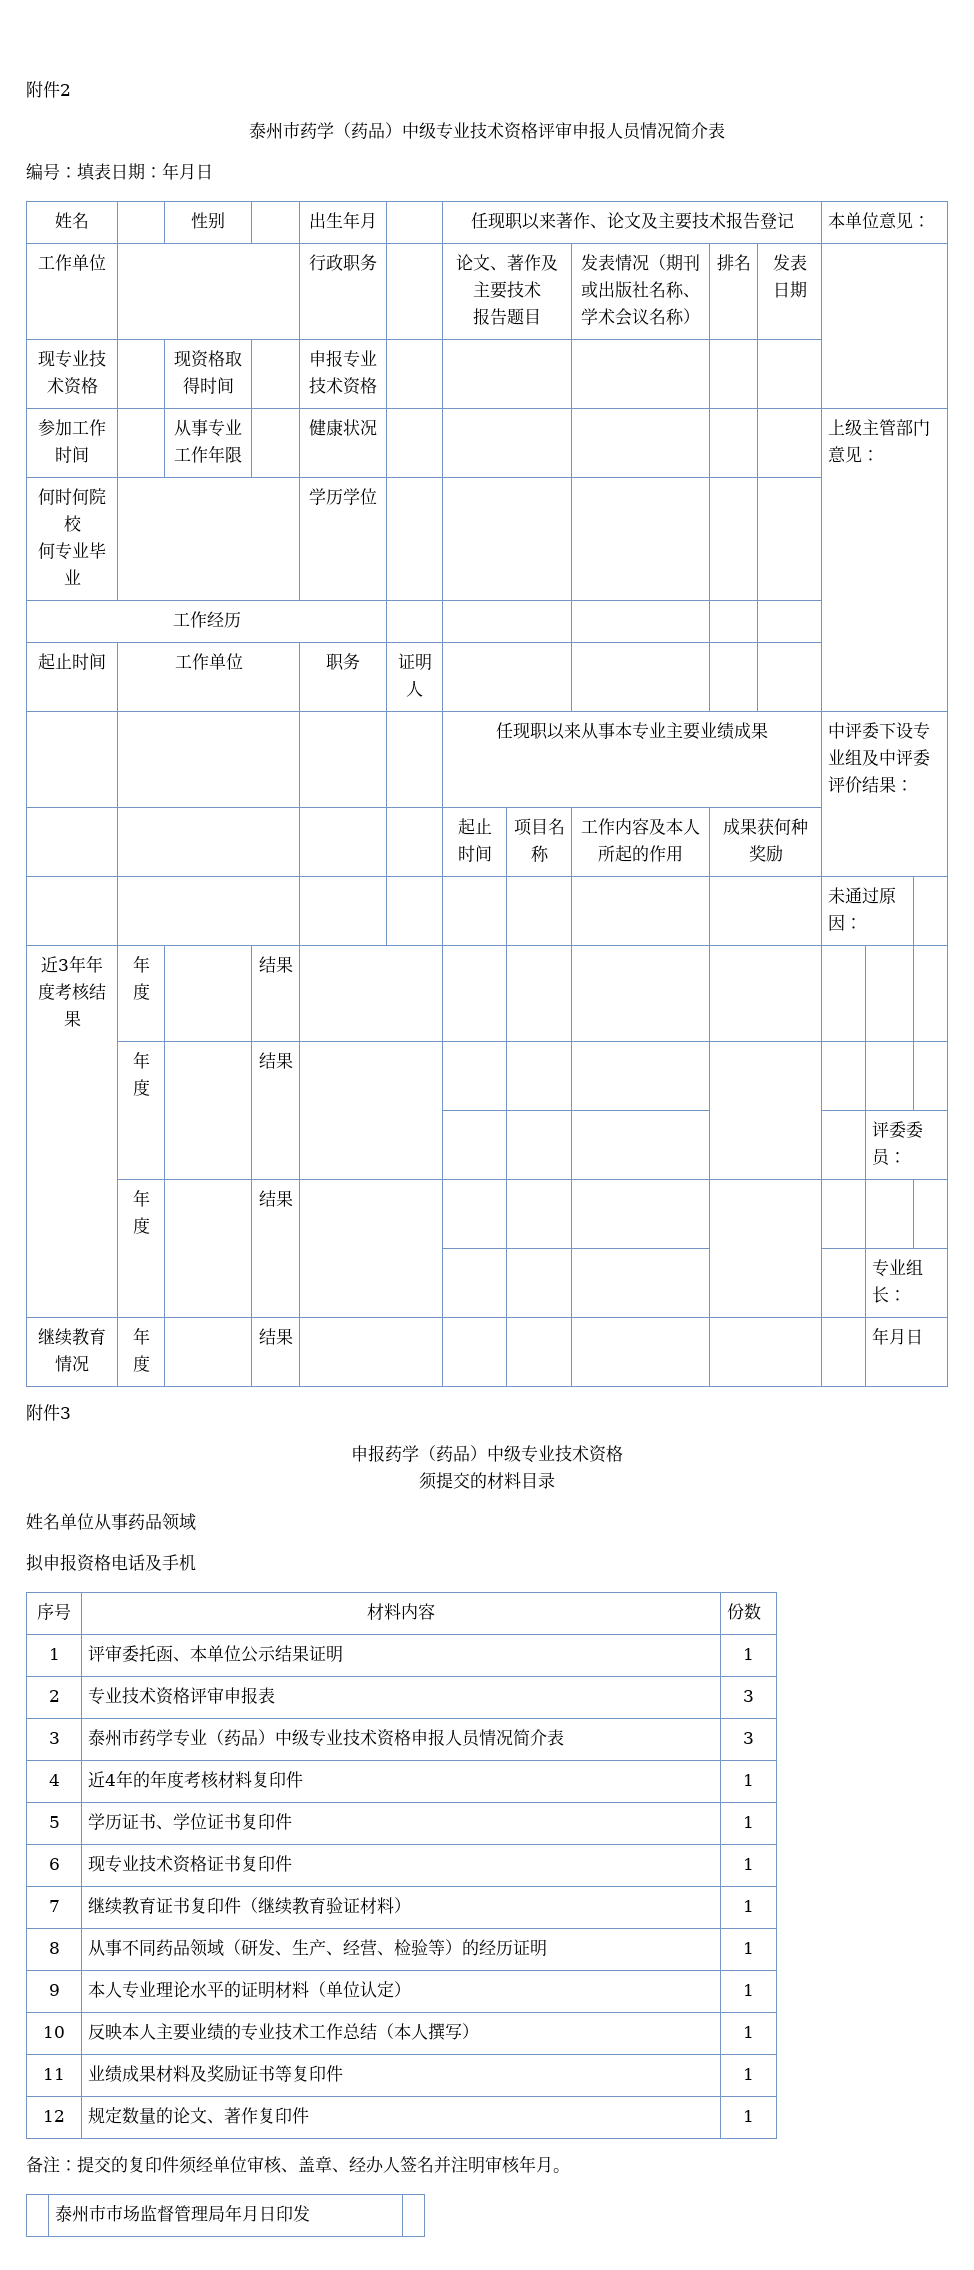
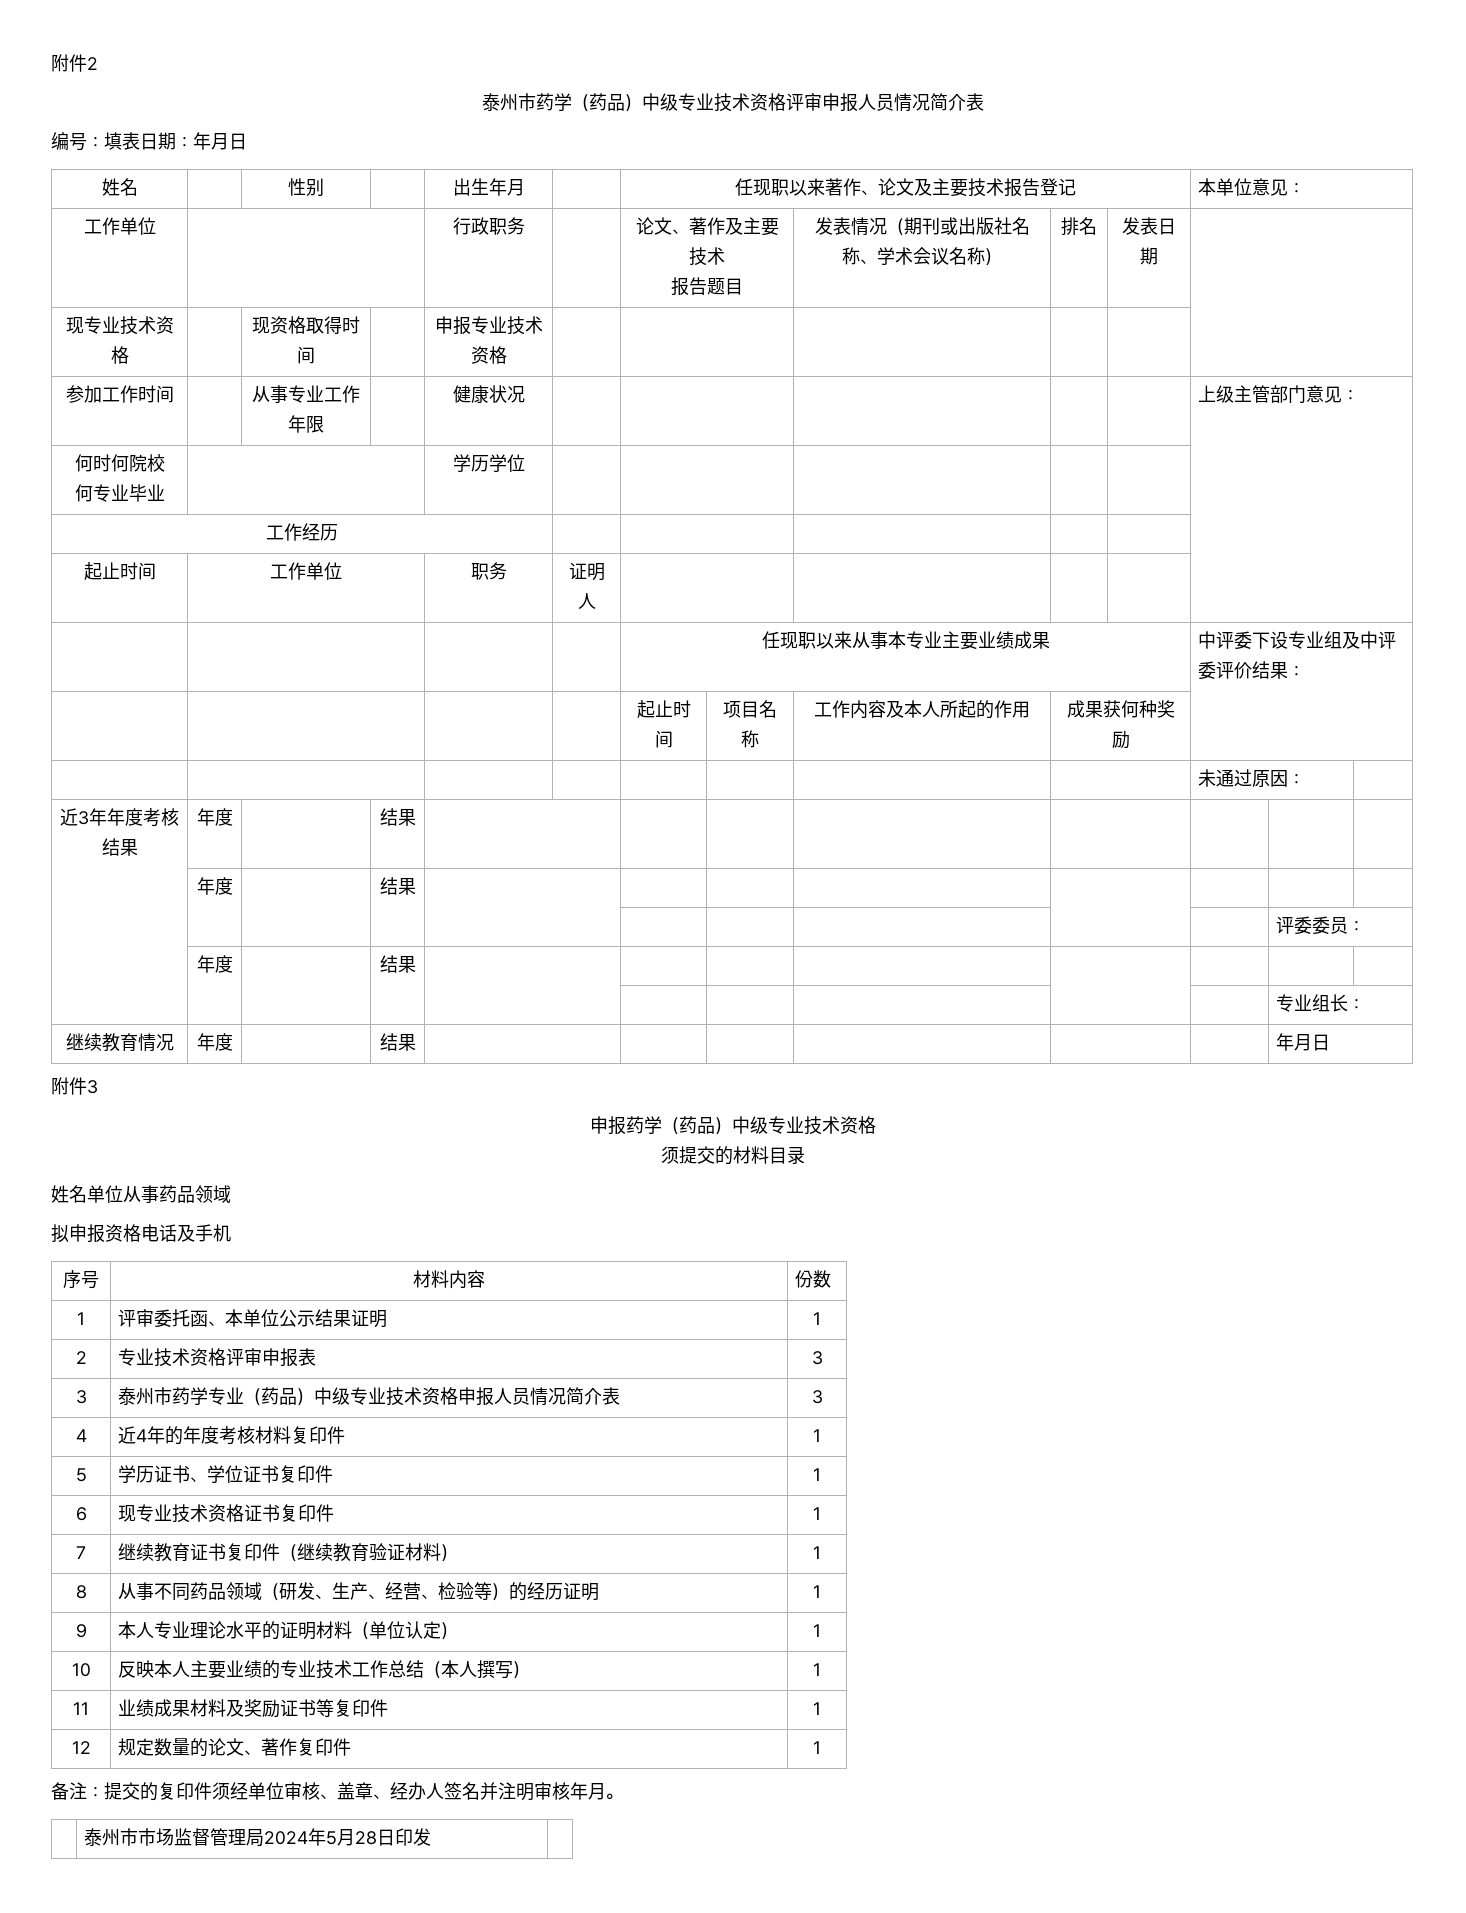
- | 泰州市市场监督管理局年月日印发 |
+ | 泰州市市场监督管理局2024年5月28日印发 |

